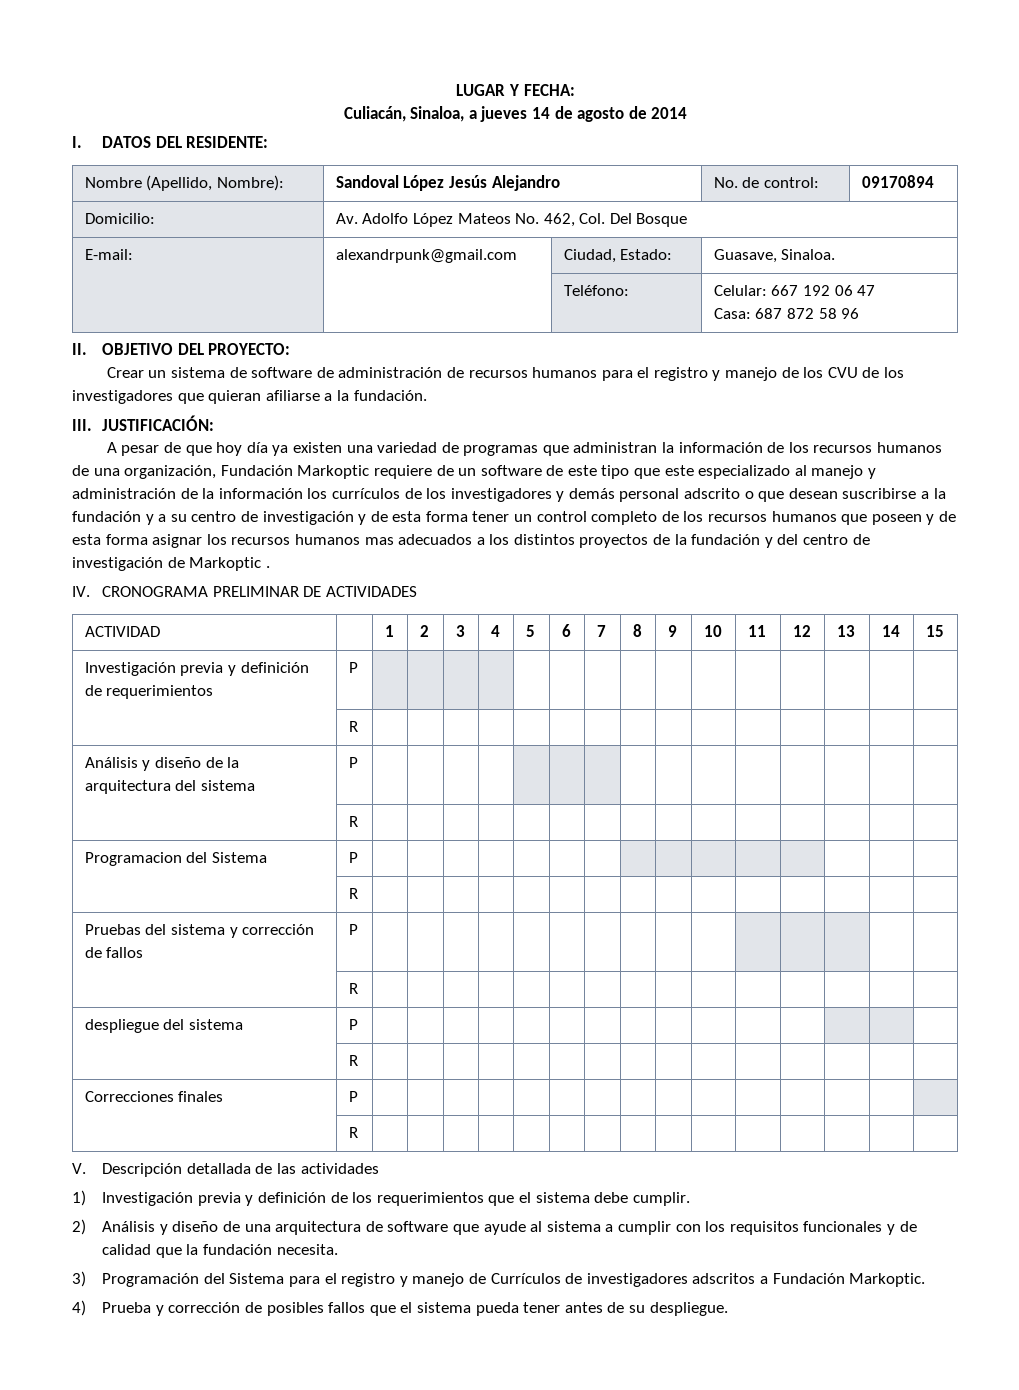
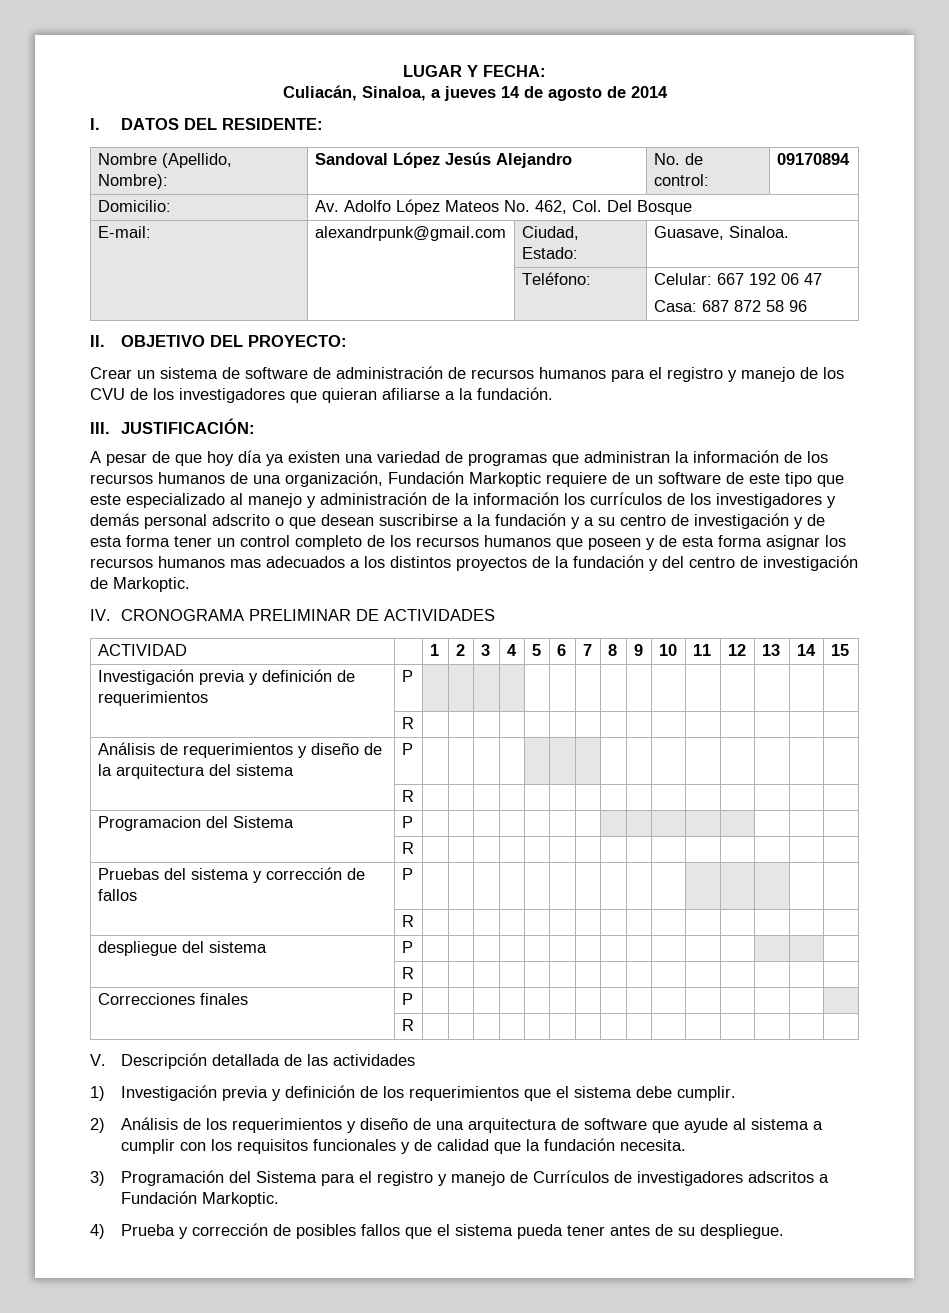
- A pesar de que hoy día ya existen una variedad de programas que administran la información de los recursos humanos de una organización, Fundación Markoptic requiere de un software de este tipo que este especializado al manejo y administración de la información los currículos de los investigadores y demás personal adscrito o que desean suscribirse a la fundación y a su centro de investigación y de esta forma tener un control completo de los recursos humanos que poseen y de esta forma asignar los recursos humanos mas adecuados a los distintos proyectos de la fundación y del centro de investigación de Markoptic .
+ A pesar de que hoy día ya existen una variedad de programas que administran la información de los recursos humanos de una organización, Fundación Markoptic requiere de un software de este tipo que este especializado al manejo y administración de la información los currículos de los investigadores y demás personal adscrito o que desean suscribirse a la fundación y a su centro de investigación y de esta forma tener un control completo de los recursos humanos que poseen y de esta forma asignar los recursos humanos mas adecuados a los distintos proyectos de la fundación y del centro de investigación de Markoptic.
- Análisis y diseño de la arquitectura del sistema | P | | | | | | | | | | | | | | |
+ Análisis de requerimientos y diseño de la arquitectura del sistema | P | | | | | | | | | | | | | | |
- 2) Análisis y diseño de una arquitectura de software que ayude al sistema a cumplir con los requisitos funcionales y de calidad que la fundación necesita.
+ 2) Análisis de los requerimientos y diseño de una arquitectura de software que ayude al sistema a cumplir con los requisitos funcionales y de calidad que la fundación necesita.

